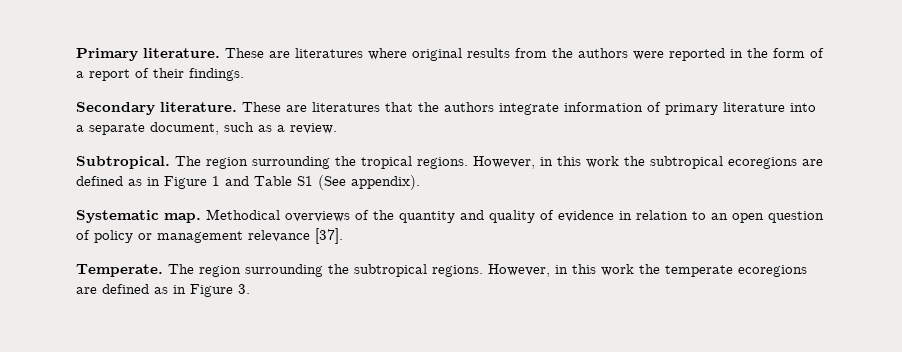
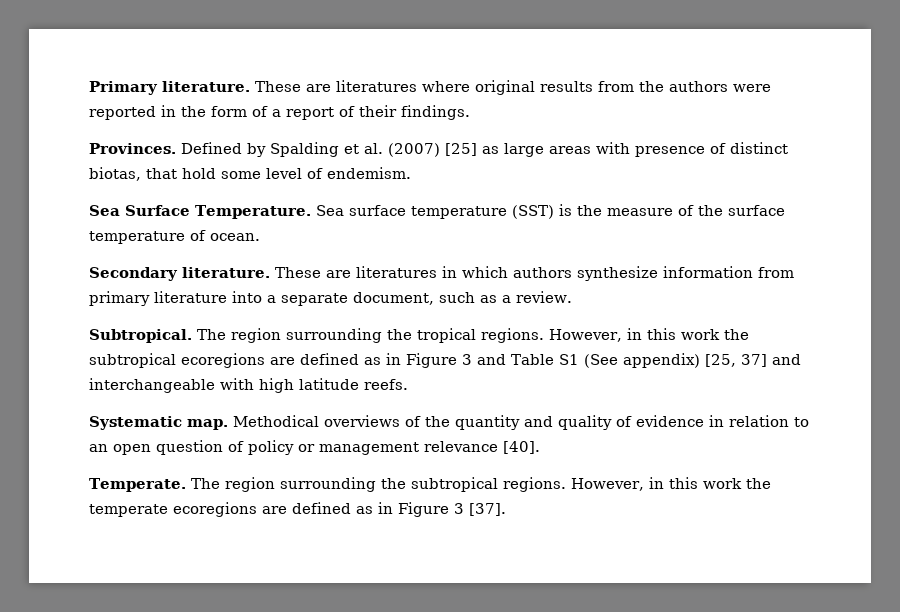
+ Provinces. Defined by Spalding et al. (2007) [25] as large areas with presence of distinct biotas, that hold some level of endemism.
+ Sea Surface Temperature. Sea surface temperature (SST) is the measure of the surface temperature of ocean.
- These are literatures that the authors integrate information of primary literature into a separate document, such as a review.
+ These are literatures in which authors synthesize information from primary literature into a separate document, such as a review.
- However, in this work the subtropical ecoregions are defined as in Figure 1 and Table S1 (See appendix).
+ However, in this work the subtropical ecoregions are defined as in Figure 3 and Table S1 (See appendix) [25, 37] and interchangeable with high latitude reefs.
- Methodical overviews of the quantity and quality of evidence in relation to an open question of policy or management relevance [37].
+ Methodical overviews of the quantity and quality of evidence in relation to an open question of policy or management relevance [40].
- However, in this work the temperate ecoregions are defined as in Figure 3.
+ However, in this work the temperate ecoregions are defined as in Figure 3 [37].

